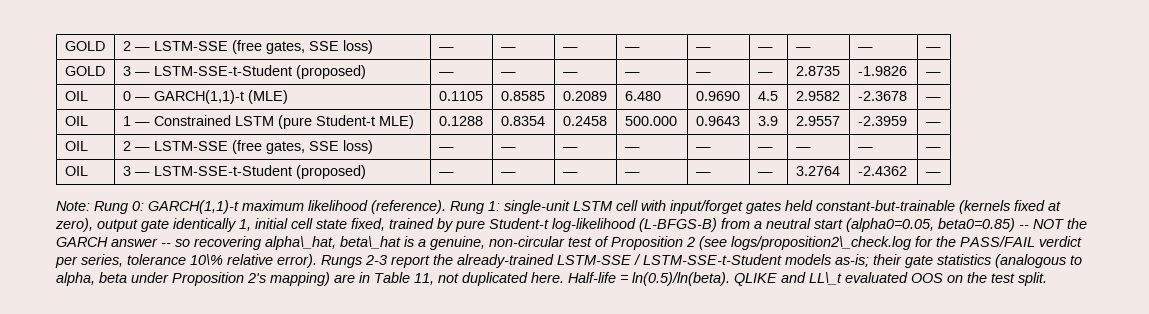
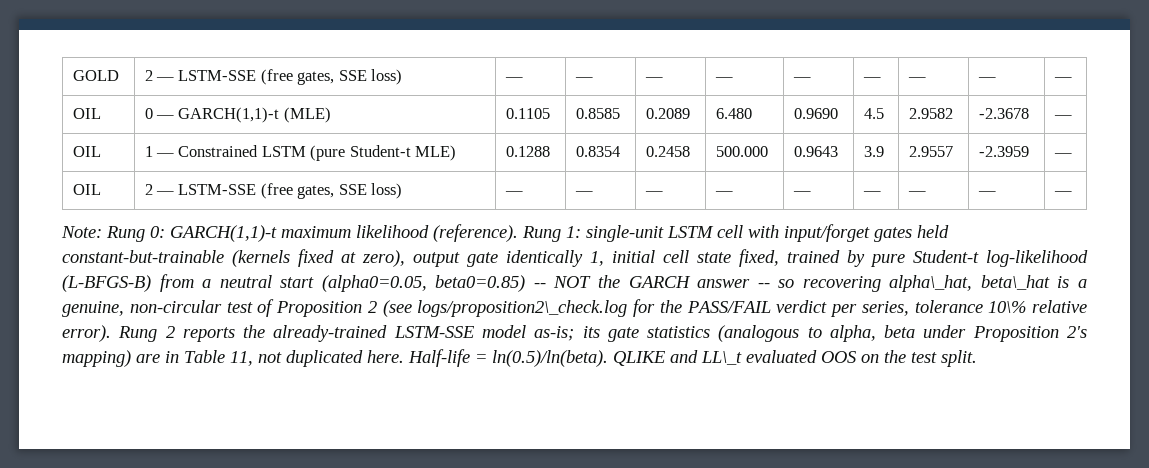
- GOLD | 3 — LSTM-SSE-t-Student (proposed) | — | — | — | — | — | — | 2.8735 | -1.9826 | —
- OIL | 3 — LSTM-SSE-t-Student (proposed) | — | — | — | — | — | — | 3.2764 | -2.4362 | —
- Rungs 2-3 report the already-trained LSTM-SSE / LSTM-SSE-t-Student models as-is; their gate statistics (analogous to alpha, beta under Proposition 2's mapping) are in Table 11, not duplicated here.
+ Rung 2 reports the already-trained LSTM-SSE model as-is; its gate statistics (analogous to alpha, beta under Proposition 2's mapping) are in Table 11, not duplicated here.

